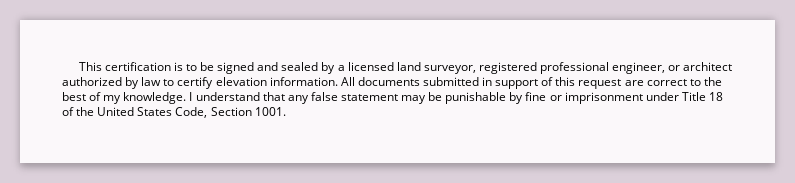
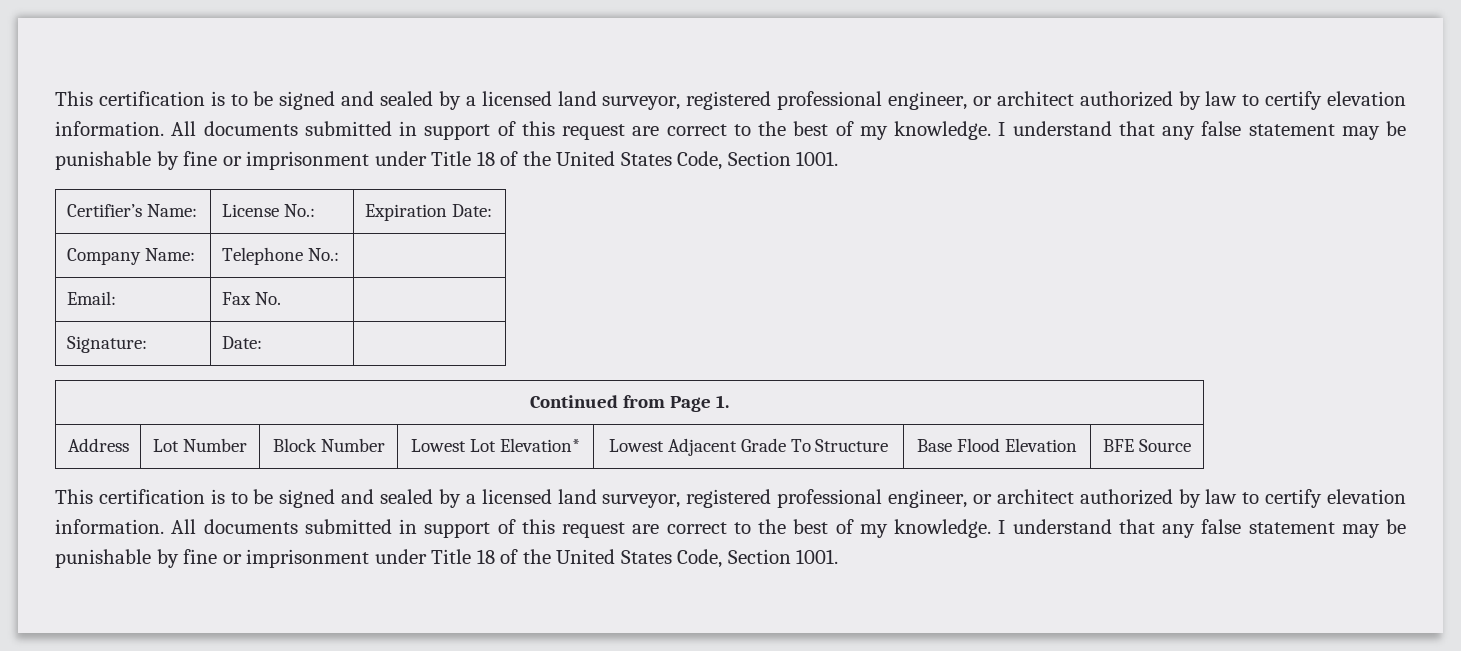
+ Certifier’s Name: | License No.: | Expiration Date:
+ Company Name: | Telephone No.: |
+ Email: | Fax No. |
+ Signature: | Date: |
+ Continued from Page 1.
+ Address | Lot Number | Block Number | Lowest Lot Elevation* | Lowest Adjacent Grade To Structure | Base Flood Elevation | BFE Source
+ This certification is to be signed and sealed by a licensed land surveyor, registered professional engineer, or architect authorized by law to certify elevation information. All documents submitted in support of this request are correct to the best of my knowledge. I understand that any false statement may be punishable by fine or imprisonment under Title 18 of the United States Code, Section 1001.

